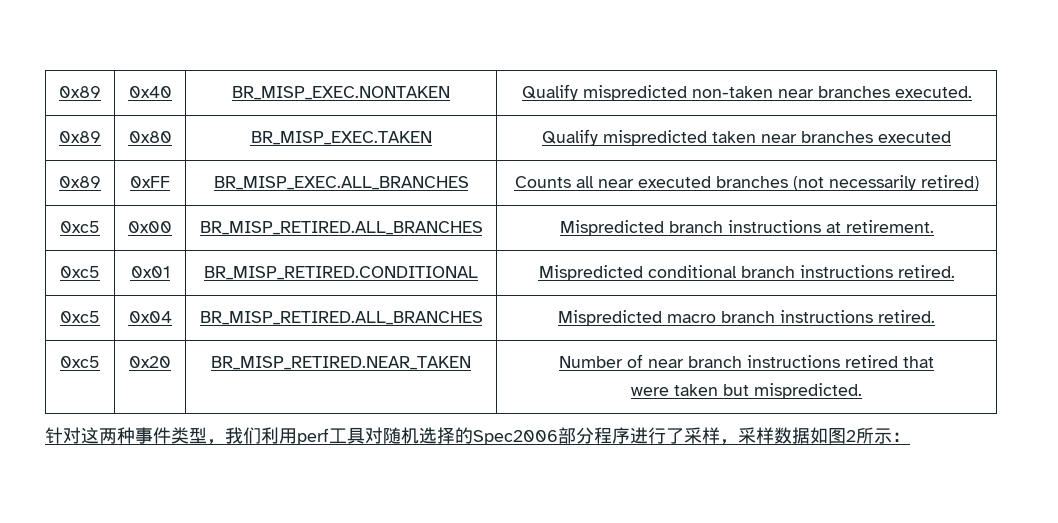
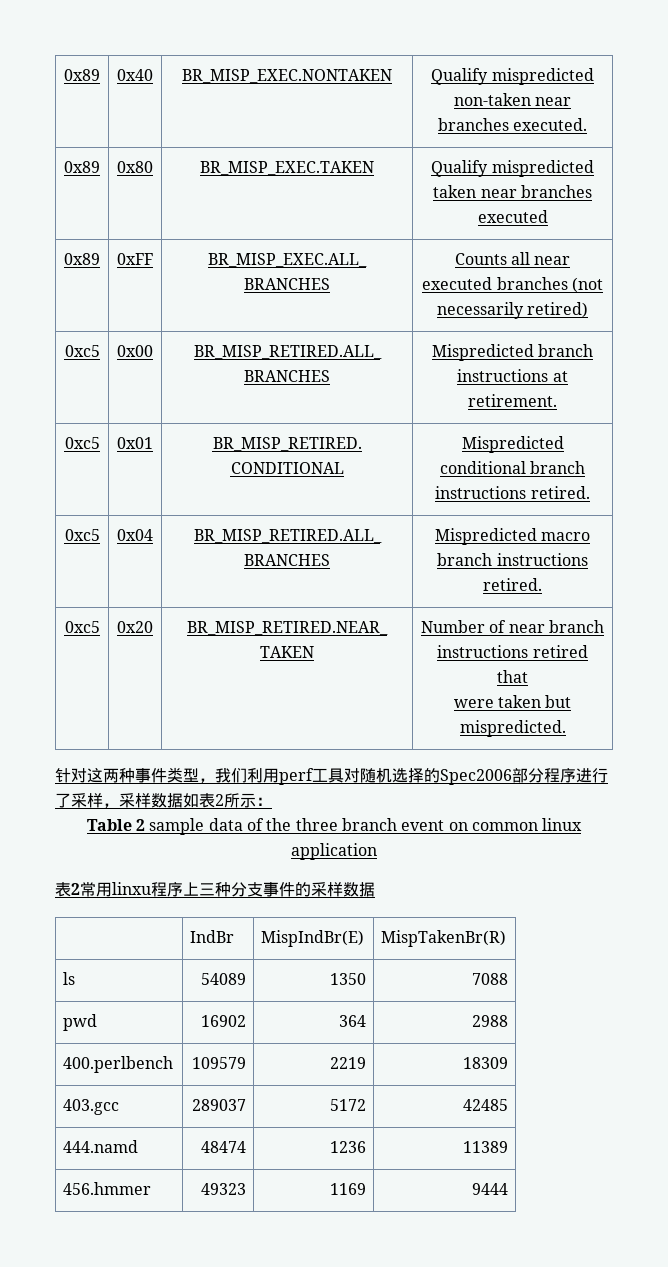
- 针对这两种事件类型，我们利用perf工具对随机选择的Spec2006部分程序进行了采样，采样数据如图2所示：
+ 针对这两种事件类型，我们利用perf工具对随机选择的Spec2006部分程序进行了采样，采样数据如表2所示：
+ Table 2 sample data of the three branch event on common linux application
+ 表2常用linxu程序上三种分支事件的采样数据
+ | IndBr | MispIndBr(E) | MispTakenBr(R)
+ ls | 54089 | 1350 | 7088
+ pwd | 16902 | 364 | 2988
+ 400.perlbench | 109579 | 2219 | 18309
+ 403.gcc | 289037 | 5172 | 42485
+ 444.namd | 48474 | 1236 | 11389
+ 456.hmmer | 49323 | 1169 | 9444

